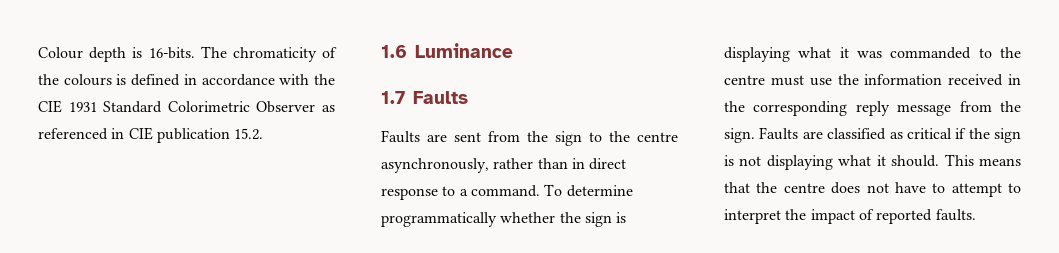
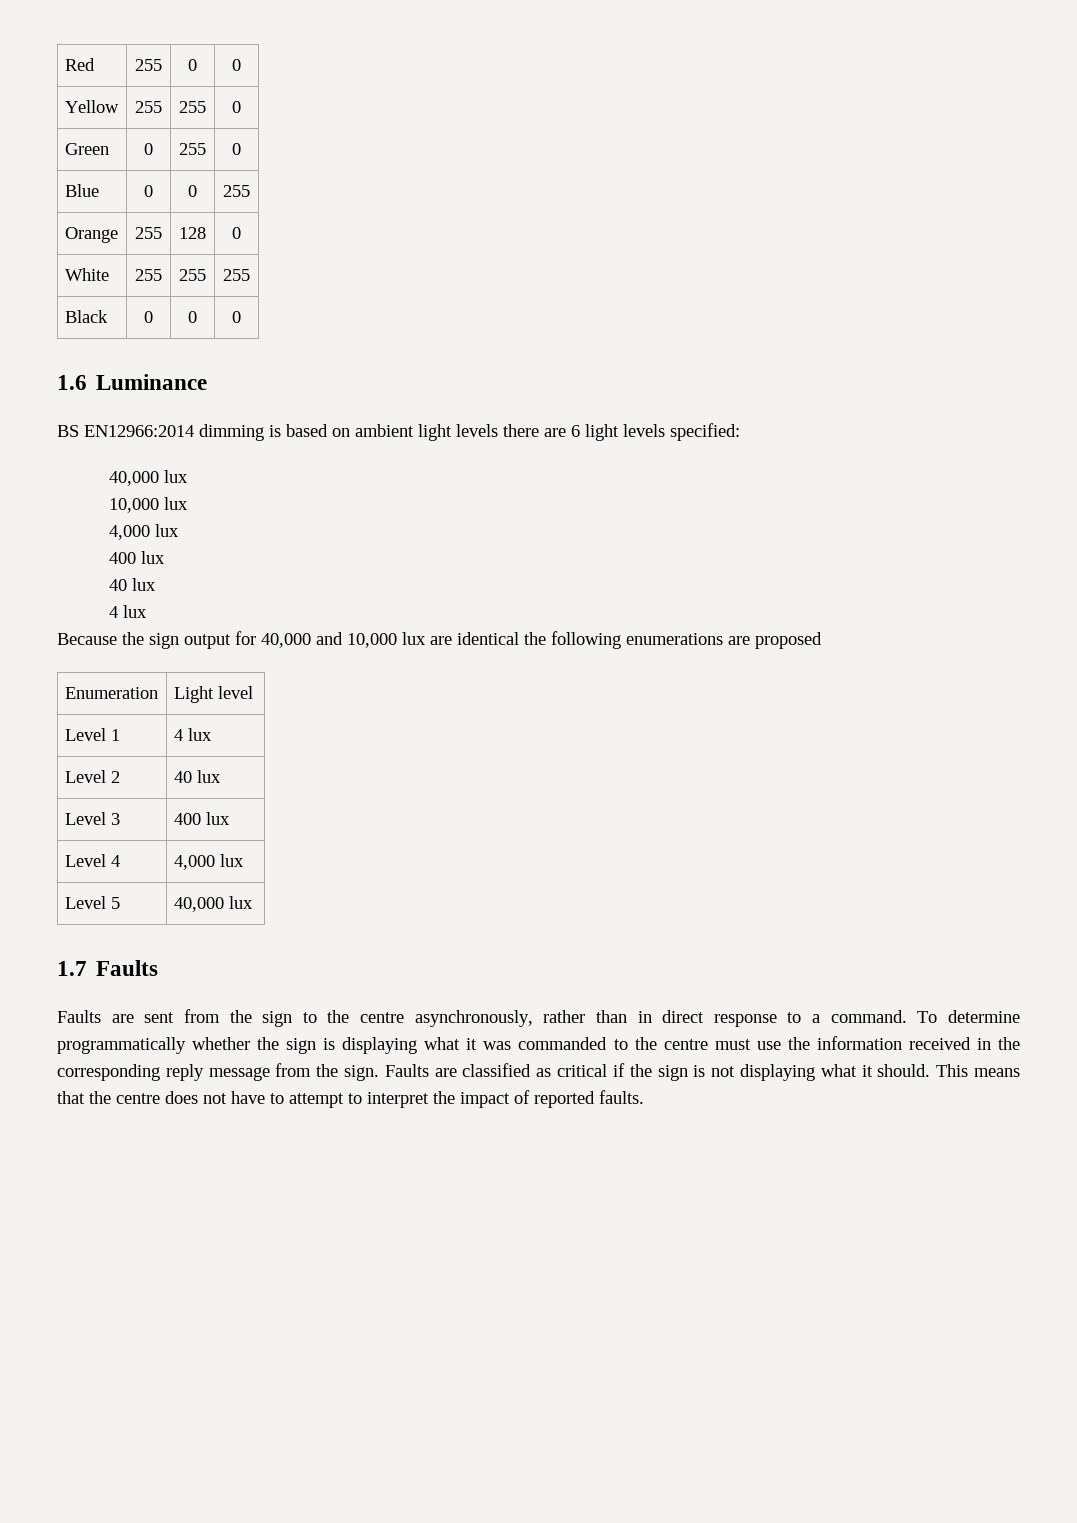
- Colour depth is 16-bits. The chromaticity of the colours is defined in accordance with the CIE 1931 Standard Colorimetric Observer as referenced in CIE publication 15.2.
+ Red | 255 | 0 | 0
+ Yellow | 255 | 255 | 0
+ Green | 0 | 255 | 0
+ Blue | 0 | 0 | 255
+ Orange | 255 | 128 | 0
+ White | 255 | 255 | 255
+ Black | 0 | 0 | 0
  1.6 Luminance
+ BS EN12966:2014 dimming is based on ambient light levels there are 6 light levels specified:
+ 40,000 lux
+ 10,000 lux
+ 4,000 lux
+ 400 lux
+ 40 lux
+ 4 lux
+ Because the sign output for 40,000 and 10,000 lux are identical the following enumerations are proposed
+ Enumeration | Light level
+ Level 1 | 4 lux
+ Level 2 | 40 lux
+ Level 3 | 400 lux
+ Level 4 | 4,000 lux
+ Level 5 | 40,000 lux

